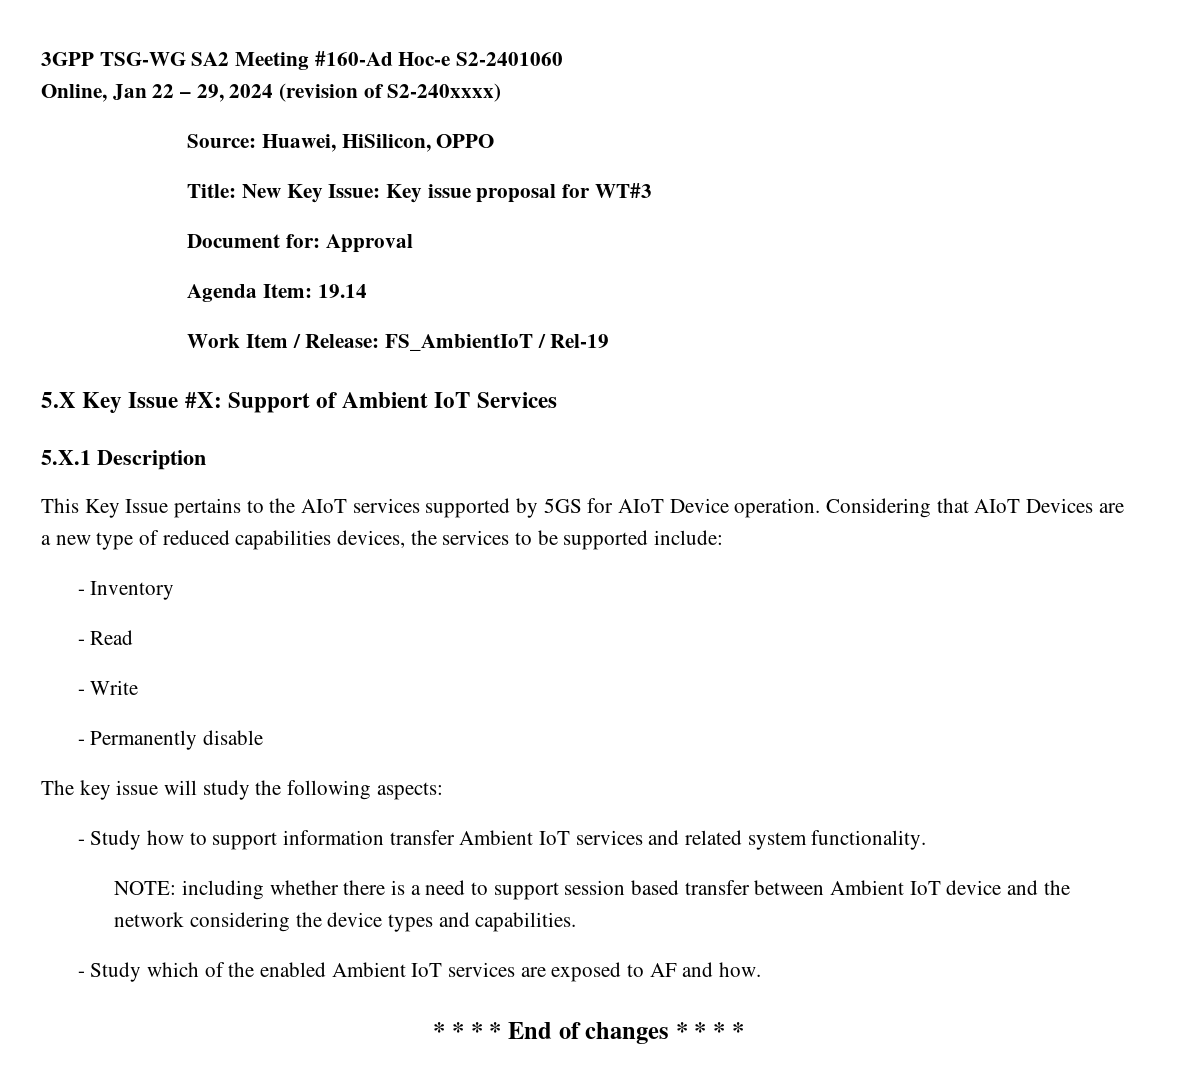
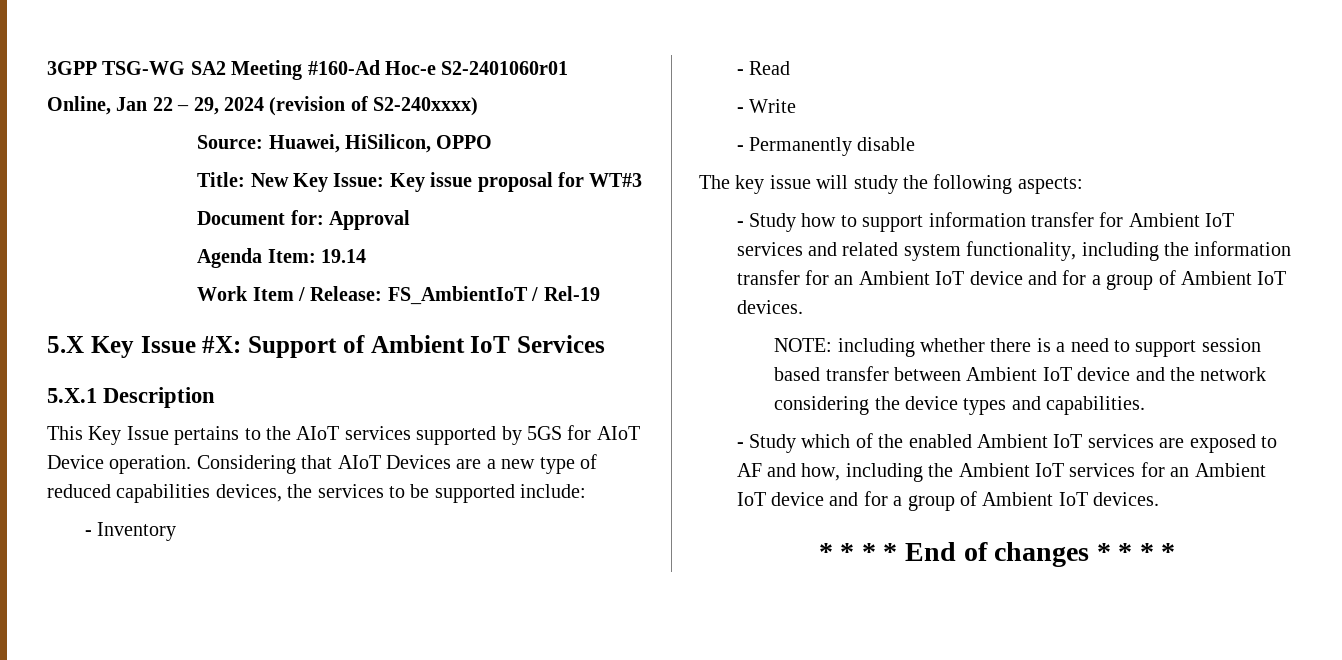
- 3GPP TSG-WG SA2 Meeting #160-Ad Hoc-e S2-2401060
+ 3GPP TSG-WG SA2 Meeting #160-Ad Hoc-e S2-2401060r01
- - Study how to support information transfer Ambient IoT services and related system functionality.
+ - Study how to support information transfer for Ambient IoT services and related system functionality, including the information transfer for an Ambient IoT device and for a group of Ambient IoT devices.
- - Study which of the enabled Ambient IoT services are exposed to AF and how.
+ - Study which of the enabled Ambient IoT services are exposed to AF and how, including the Ambient IoT services for an Ambient IoT device and for a group of Ambient IoT devices.

